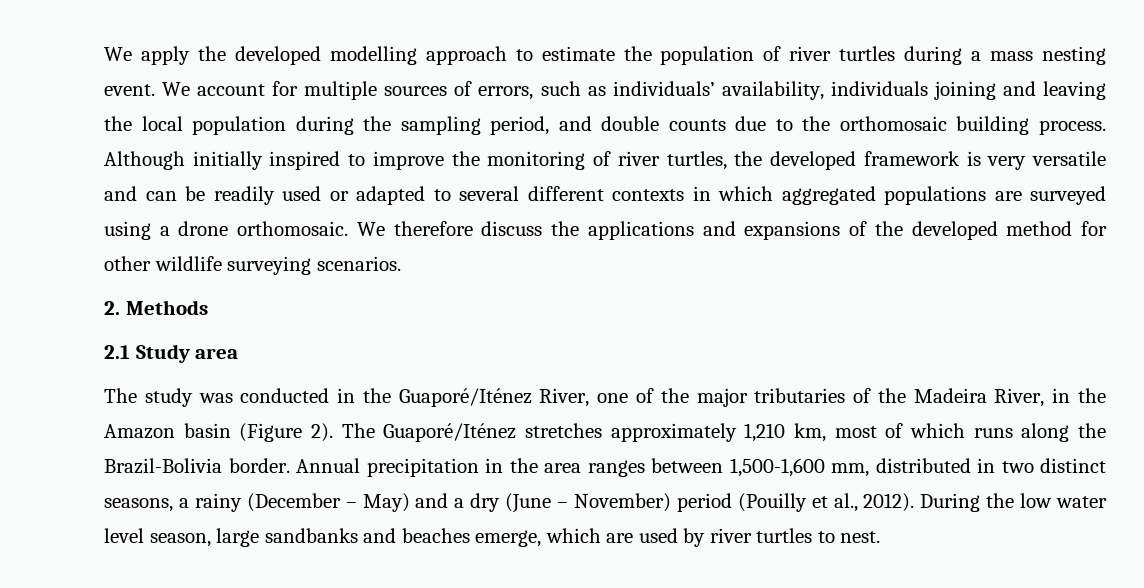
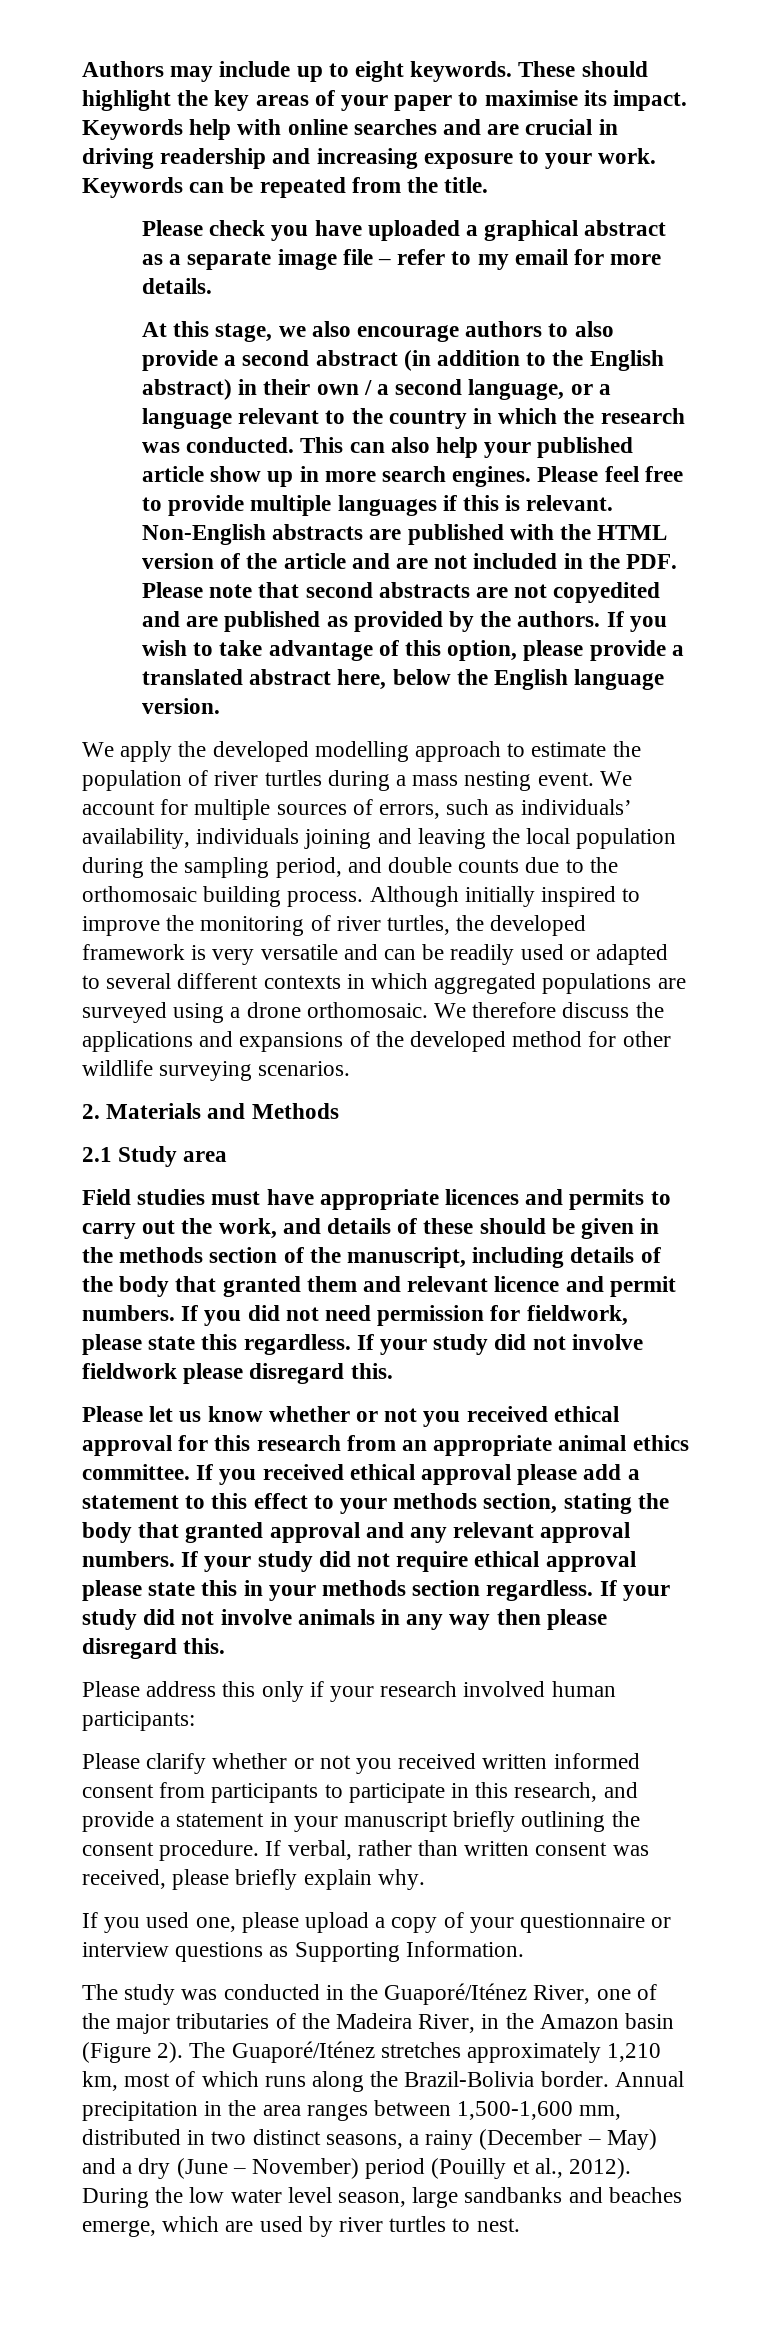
+ Authors may include up to eight keywords. These should highlight the key areas of your paper to maximise its impact. Keywords help with online searches and are crucial in driving readership and increasing exposure to your work. Keywords can be repeated from the title.
+ Please check you have uploaded a graphical abstract as a separate image file – refer to my email for more details.
+ At this stage, we also encourage authors to also provide a second abstract (in addition to the English abstract) in their own / a second language, or a language relevant to the country in which the research was conducted. This can also help your published article show up in more search engines. Please feel free to provide multiple languages if this is relevant. Non-English abstracts are published with the HTML version of the article and are not included in the PDF. Please note that second abstracts are not copyedited and are published as provided by the authors. If you wish to take advantage of this option, please provide a translated abstract here, below the English language version.
- 2. Methods
+ 2. Materials and Methods
+ Field studies must have appropriate licences and permits to carry out the work, and details of these should be given in the methods section of the manuscript, including details of the body that granted them and relevant licence and permit numbers. If you did not need permission for fieldwork, please state this regardless. If your study did not involve fieldwork please disregard this.
+ Please let us know whether or not you received ethical approval for this research from an appropriate animal ethics committee. If you received ethical approval please add a statement to this effect to your methods section, stating the body that granted approval and any relevant approval numbers. If your study did not require ethical approval please state this in your methods section regardless. If your study did not involve animals in any way then please disregard this.
+ Please address this only if your research involved human participants:
+ Please clarify whether or not you received written informed consent from participants to participate in this research, and provide a statement in your manuscript briefly outlining the consent procedure. If verbal, rather than written consent was received, please briefly explain why.
+ If you used one, please upload a copy of your questionnaire or interview questions as Supporting Information.

